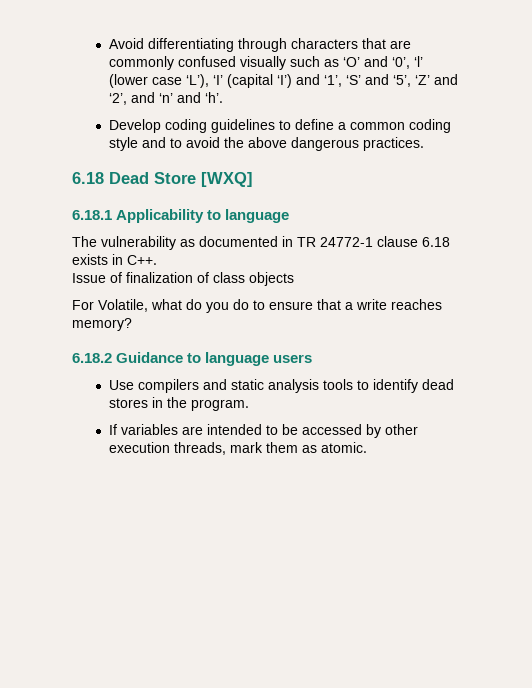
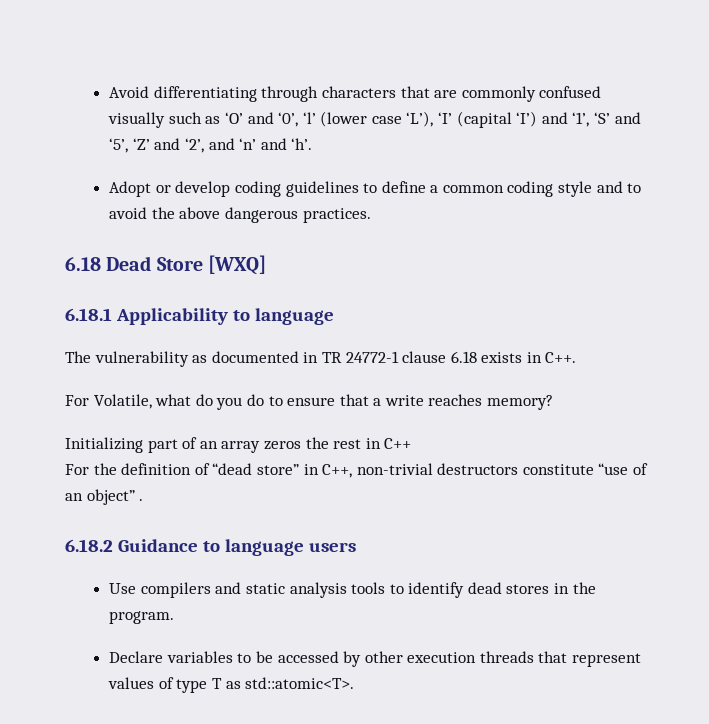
- Develop coding guidelines to define a common coding style and to avoid the above dangerous practices.
+ Adopt or develop coding guidelines to define a common coding style and to avoid the above dangerous practices.
- Issue of finalization of class objects
+ Initializing part of an array zeros the rest in C++
+ For the definition of “dead store” in C++, non-trivial destructors constitute “use of an object” .
- If variables are intended to be accessed by other execution threads, mark them as atomic.
+ Declare variables to be accessed by other execution threads that represent values of type T as std::atomic<T>.

